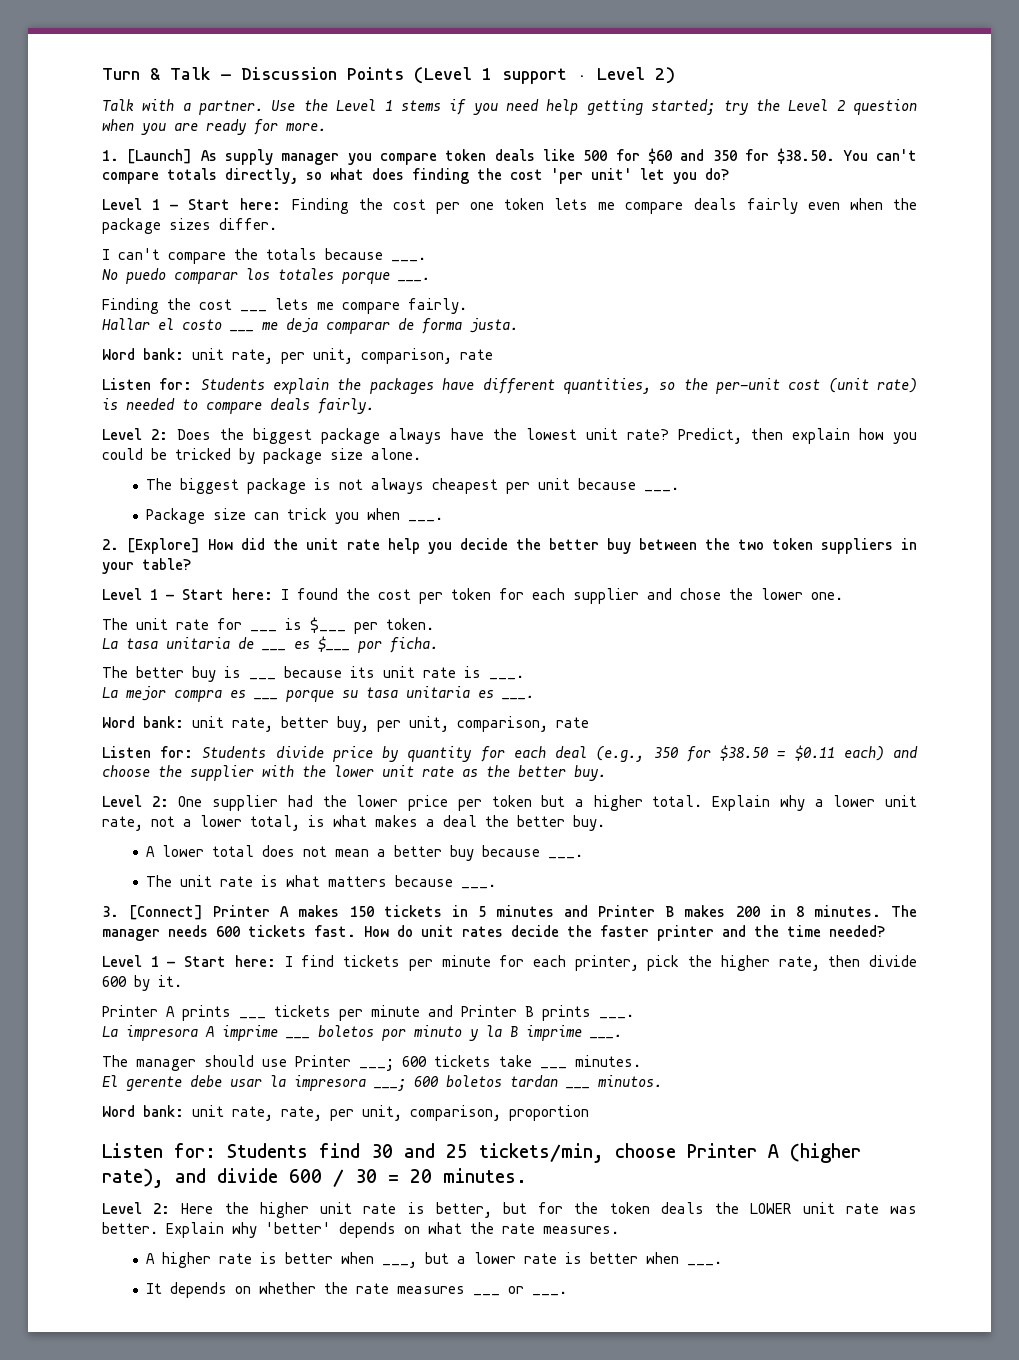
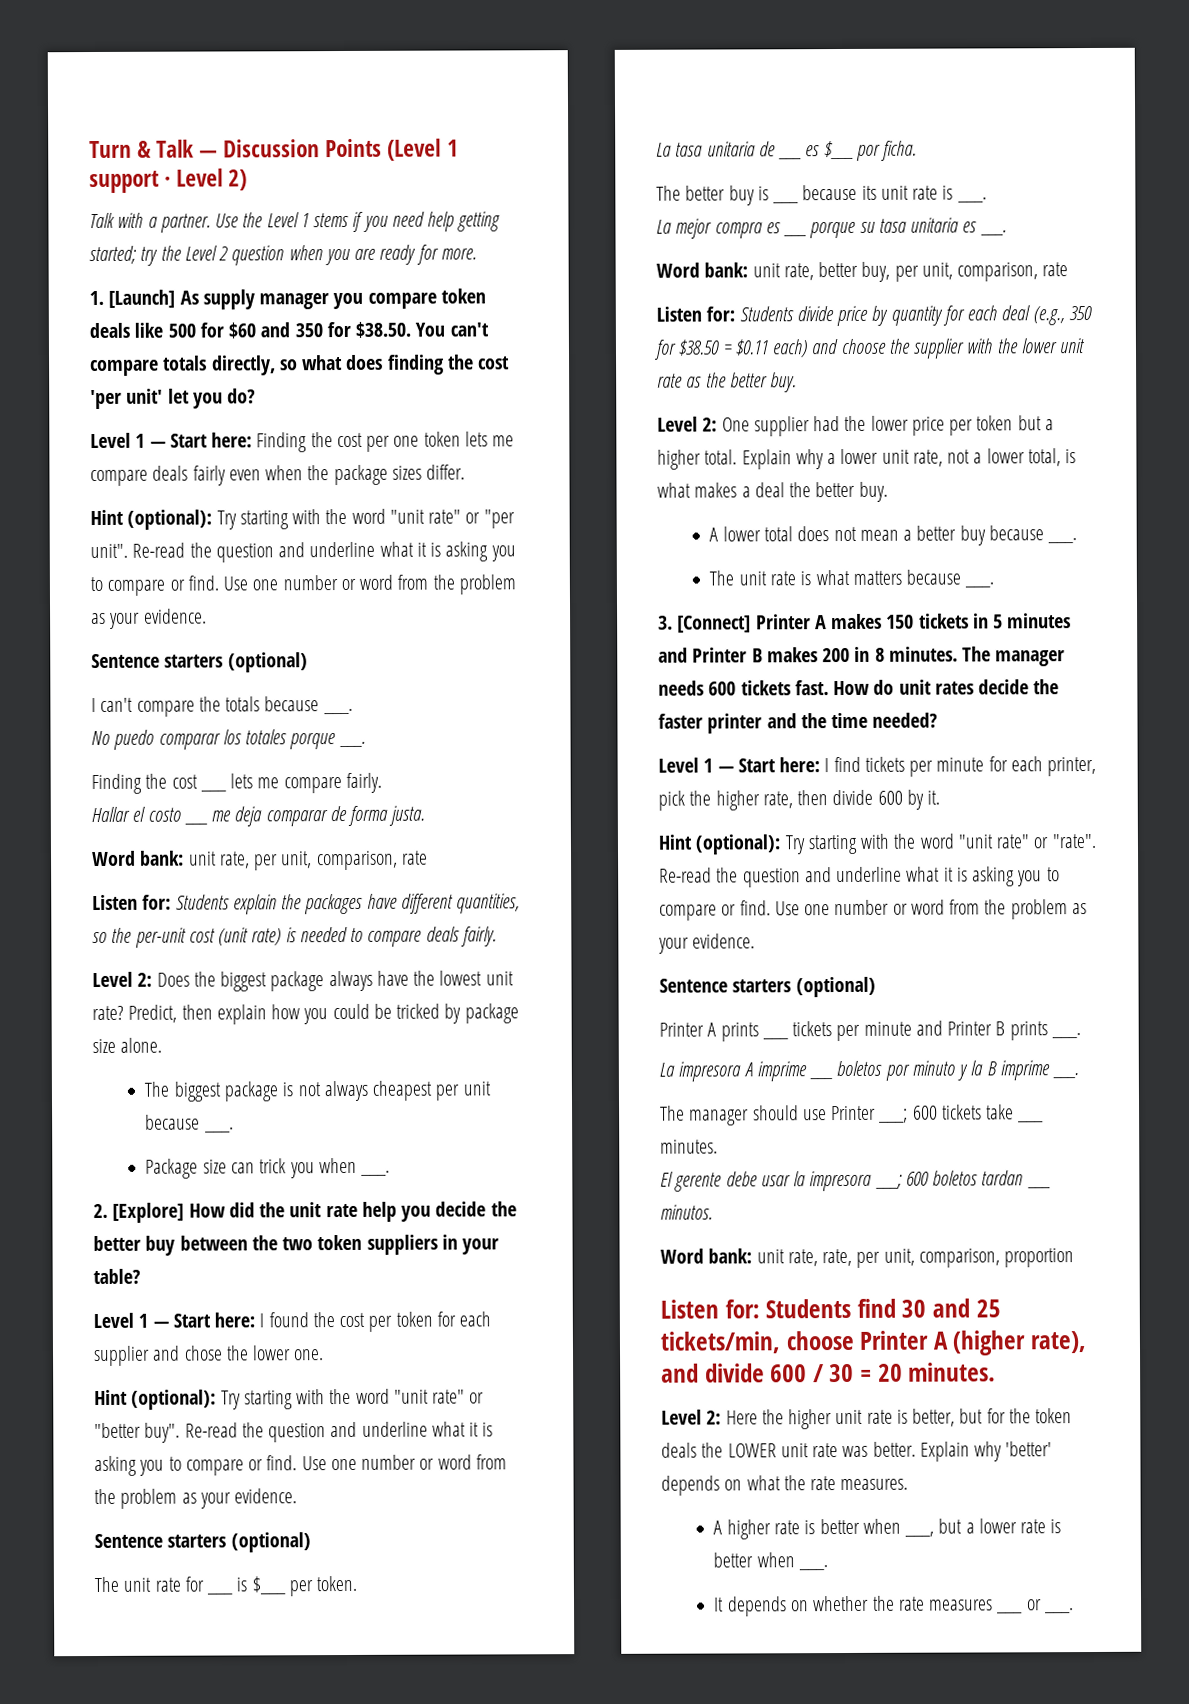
+ Hint (optional): Try starting with the word "unit rate" or "per unit". Re-read the question and underline what it is asking you to compare or find. Use one number or word from the problem as your evidence.
+ Sentence starters (optional)
+ Hint (optional): Try starting with the word "unit rate" or "better buy". Re-read the question and underline what it is asking you to compare or find. Use one number or word from the problem as your evidence.
+ Sentence starters (optional)
+ Hint (optional): Try starting with the word "unit rate" or "rate". Re-read the question and underline what it is asking you to compare or find. Use one number or word from the problem as your evidence.
+ Sentence starters (optional)

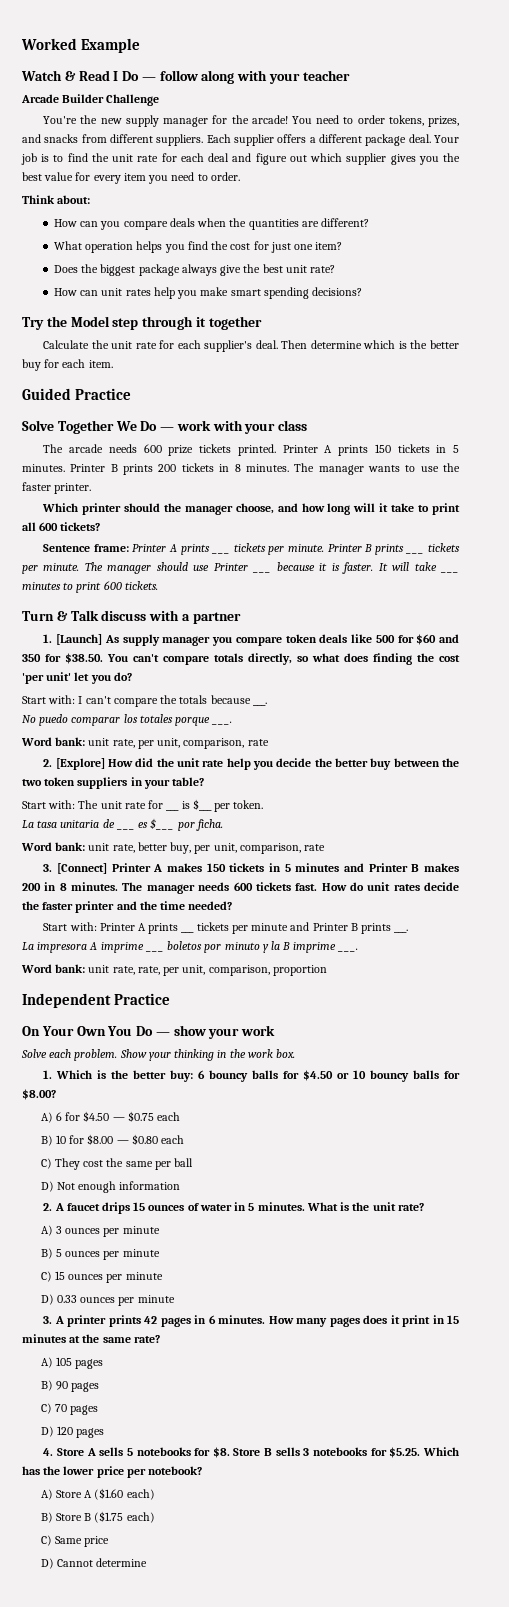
- Turn & Talk — Discussion Points (Level 1 support · Level 2)
- Talk with a partner. Use the Level 1 stems if you need help getting started; try the Level 2 question when you are ready for more.
+ Worked Example
+ Watch & Read I Do — follow along with your teacher
+ Arcade Builder Challenge
+ You're the new supply manager for the arcade! You need to order tokens, prizes, and snacks from different suppliers. Each supplier offers a different package deal. Your job is to find the unit rate for each deal and figure out which supplier gives you the best value for every item you need to order.
+ Think about:
+ How can you compare deals when the quantities are different?
+ What operation helps you find the cost for just one item?
+ Does the biggest package always give the best unit rate?
+ How can unit rates help you make smart spending decisions?
+ Try the Model step through it together
+ Calculate the unit rate for each supplier's deal. Then determine which is the better buy for each item.
+ Guided Practice
+ Solve Together We Do — work with your class
+ The arcade needs 600 prize tickets printed. Printer A prints 150 tickets in 5 minutes. Printer B prints 200 tickets in 8 minutes. The manager wants to use the faster printer.
+ Which printer should the manager choose, and how long will it take to print all 600 tickets?
+ Sentence frame: Printer A prints ___ tickets per minute. Printer B prints ___ tickets per minute. The manager should use Printer ___ because it is faster. It will take ___ minutes to print 600 tickets.
+ Turn & Talk discuss with a partner
- Level 1 — Start here: Finding the cost per one token lets me compare deals fairly even when the package sizes differ.
- Hint (optional): Try starting with the word "unit rate" or "per unit". Re-read the question and underline what it is asking you to compare or find. Use one number or word from the problem as your evidence.
- Sentence starters (optional)
- I can't compare the totals because ___.
+ Start with: I can't compare the totals because ___.
- Finding the cost ___ lets me compare fairly.
- Hallar el costo ___ me deja comparar de forma justa.
- Listen for: Students explain the packages have different quantities, so the per-unit cost (unit rate) is needed to compare deals fairly.
- Level 2: Does the biggest package always have the lowest unit rate? Predict, then explain how you could be tricked by package size alone.
- The biggest package is not always cheapest per unit because ___.
- Package size can trick you when ___.
- Level 1 — Start here: I found the cost per token for each supplier and chose the lower one.
- Hint (optional): Try starting with the word "unit rate" or "better buy". Re-read the question and underline what it is asking you to compare or find. Use one number or word from the problem as your evidence.
- Sentence starters (optional)
- The unit rate for ___ is $___ per token.
+ Start with: The unit rate for ___ is $___ per token.
- The better buy is ___ because its unit rate is ___.
- La mejor compra es ___ porque su tasa unitaria es ___.
- Listen for: Students divide price by quantity for each deal (e.g., 350 for $38.50 = $0.11 each) and choose the supplier with the lower unit rate as the better buy.
- Level 2: One supplier had the lower price per token but a higher total. Explain why a lower unit rate, not a lower total, is what makes a deal the better buy.
- A lower total does not mean a better buy because ___.
- The unit rate is what matters because ___.
- Level 1 — Start here: I find tickets per minute for each printer, pick the higher rate, then divide 600 by it.
- Hint (optional): Try starting with the word "unit rate" or "rate". Re-read the question and underline what it is asking you to compare or find. Use one number or word from the problem as your evidence.
- Sentence starters (optional)
- Printer A prints ___ tickets per minute and Printer B prints ___.
+ Start with: Printer A prints ___ tickets per minute and Printer B prints ___.
- The manager should use Printer ___; 600 tickets take ___ minutes.
- El gerente debe usar la impresora ___; 600 boletos tardan ___ minutos.
- Listen for: Students find 30 and 25 tickets/min, choose Printer A (higher rate), and divide 600 / 30 = 20 minutes.
- Level 2: Here the higher unit rate is better, but for the token deals the LOWER unit rate was better. Explain why 'better' depends on what the rate measures.
- A higher rate is better when ___, but a lower rate is better when ___.
- It depends on whether the rate measures ___ or ___.
+ Independent Practice
+ On Your Own You Do — show your work
+ Solve each problem. Show your thinking in the work box.
+ 1. Which is the better buy: 6 bouncy balls for $4.50 or 10 bouncy balls for $8.00?
+ A) 6 for $4.50 — $0.75 each
+ B) 10 for $8.00 — $0.80 each
+ C) They cost the same per ball
+ D) Not enough information
+ 2. A faucet drips 15 ounces of water in 5 minutes. What is the unit rate?
+ A) 3 ounces per minute
+ B) 5 ounces per minute
+ C) 15 ounces per minute
+ D) 0.33 ounces per minute
+ 3. A printer prints 42 pages in 6 minutes. How many pages does it print in 15 minutes at the same rate?
+ A) 105 pages
+ B) 90 pages
+ C) 70 pages
+ D) 120 pages
+ 4. Store A sells 5 notebooks for $8. Store B sells 3 notebooks for $5.25. Which has the lower price per notebook?
+ A) Store A ($1.60 each)
+ B) Store B ($1.75 each)
+ C) Same price
+ D) Cannot determine

